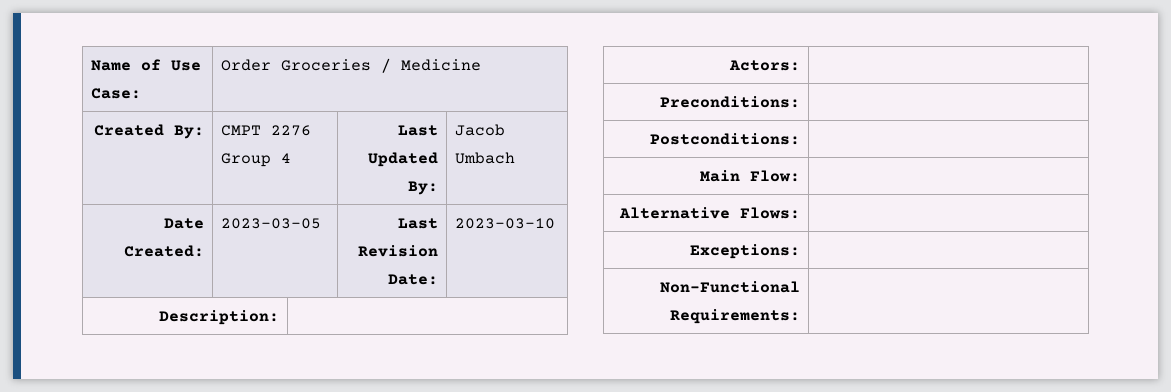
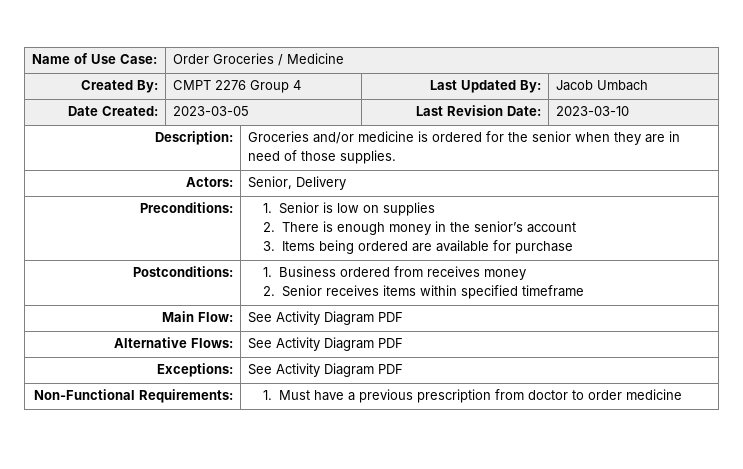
- Description: |
+ Description: | Groceries and/or medicine is ordered for the senior when they are in need of those supplies.
- Actors: |
+ Actors: | Senior, Delivery
- Preconditions: |
- Postconditions: |
- Main Flow: |
- Alternative Flows: |
- Exceptions: |
- Non-Functional Requirements: |
+ Preconditions: | 1. Senior is low on supplies
+ 2. There is enough money in the senior’s account
+ 3. Items being ordered are available for purchase
+ Postconditions: | 1. Business ordered from receives money
+ 2. Senior receives items within specified timeframe
+ Main Flow: | See Activity Diagram PDF
+ Alternative Flows: | See Activity Diagram PDF
+ Exceptions: | See Activity Diagram PDF
+ Non-Functional Requirements: | 1. Must have a previous prescription from doctor to order medicine

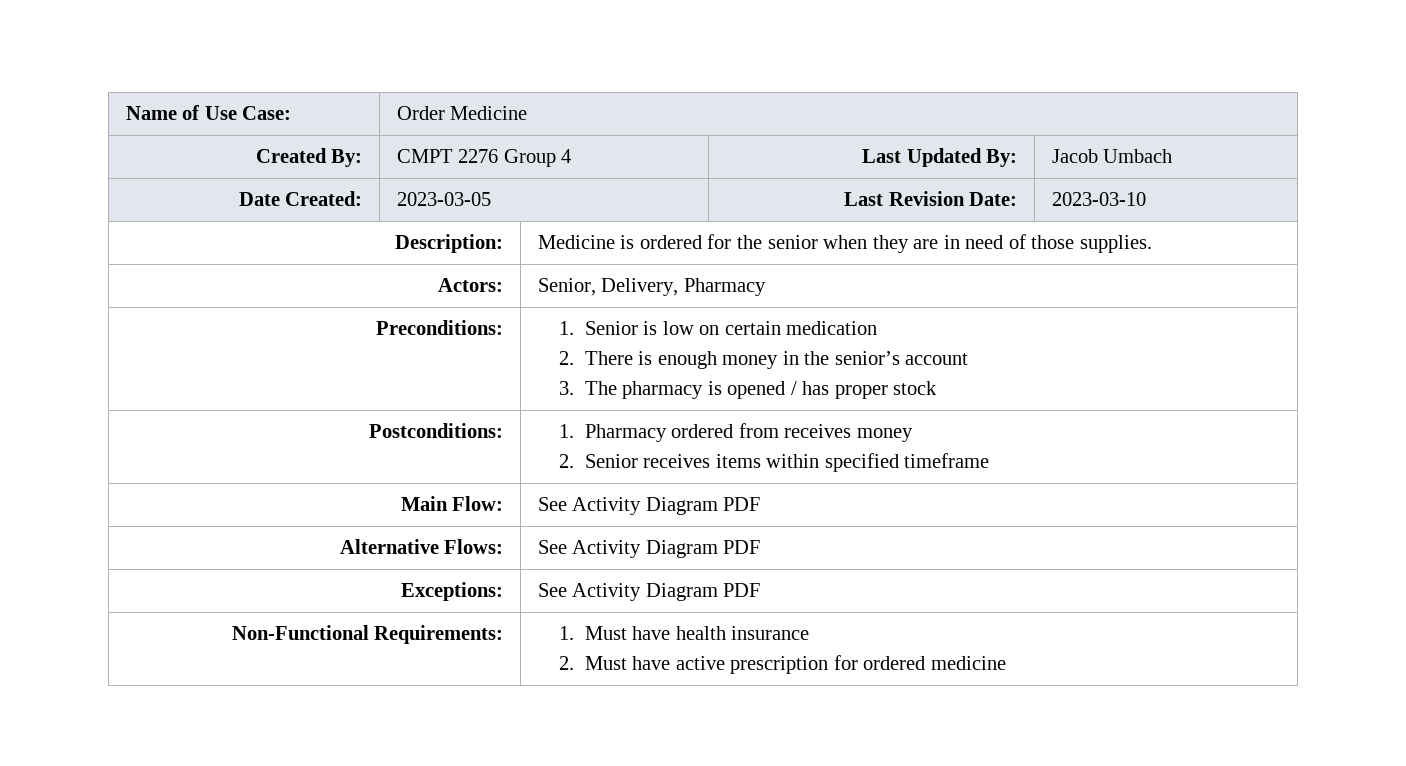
- Name of Use Case: | Order Groceries / Medicine
+ Name of Use Case: | Order Medicine
- Description: | Groceries and/or medicine is ordered for the senior when they are in need of those supplies.
+ Description: | Medicine is ordered for the senior when they are in need of those supplies.
- Actors: | Senior, Delivery
+ Actors: | Senior, Delivery, Pharmacy
- Preconditions: | 1. Senior is low on supplies
+ Preconditions: | 1. Senior is low on certain medication
  2. There is enough money in the senior’s account
- 3. Items being ordered are available for purchase
+ 3. The pharmacy is opened / has proper stock
- Postconditions: | 1. Business ordered from receives money
+ Postconditions: | 1. Pharmacy ordered from receives money
- Non-Functional Requirements: | 1. Must have a previous prescription from doctor to order medicine
+ Non-Functional Requirements: | 1. Must have health insurance
+ 2. Must have active prescription for ordered medicine

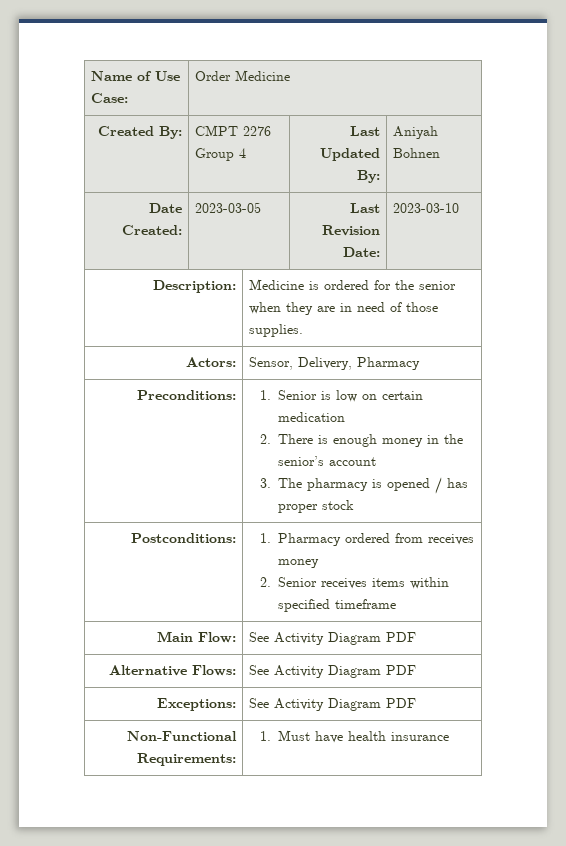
- Created By: | CMPT 2276 Group 4 | Last Updated By: | Jacob Umbach
+ Created By: | CMPT 2276 Group 4 | Last Updated By: | Aniyah Bohnen
- Actors: | Senior, Delivery, Pharmacy
+ Actors: | Sensor, Delivery, Pharmacy
  Non-Functional Requirements: | 1. Must have health insurance
- 2. Must have active prescription for ordered medicine

